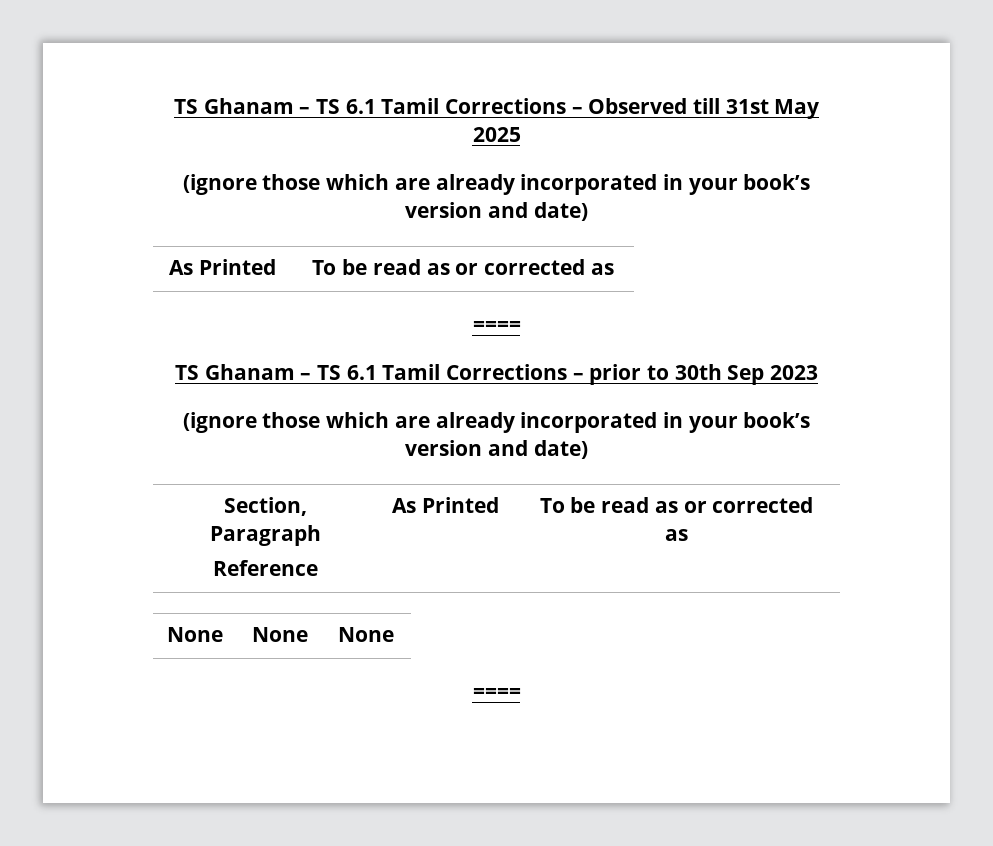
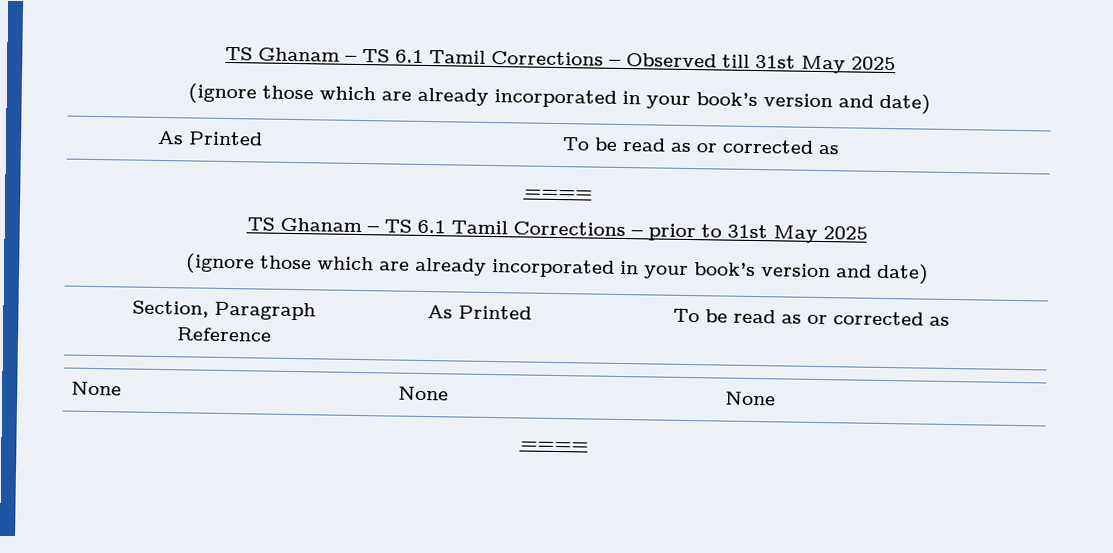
- TS Ghanam – TS 6.1 Tamil Corrections – prior to 30th Sep 2023
+ TS Ghanam – TS 6.1 Tamil Corrections – prior to 31st May 2025

